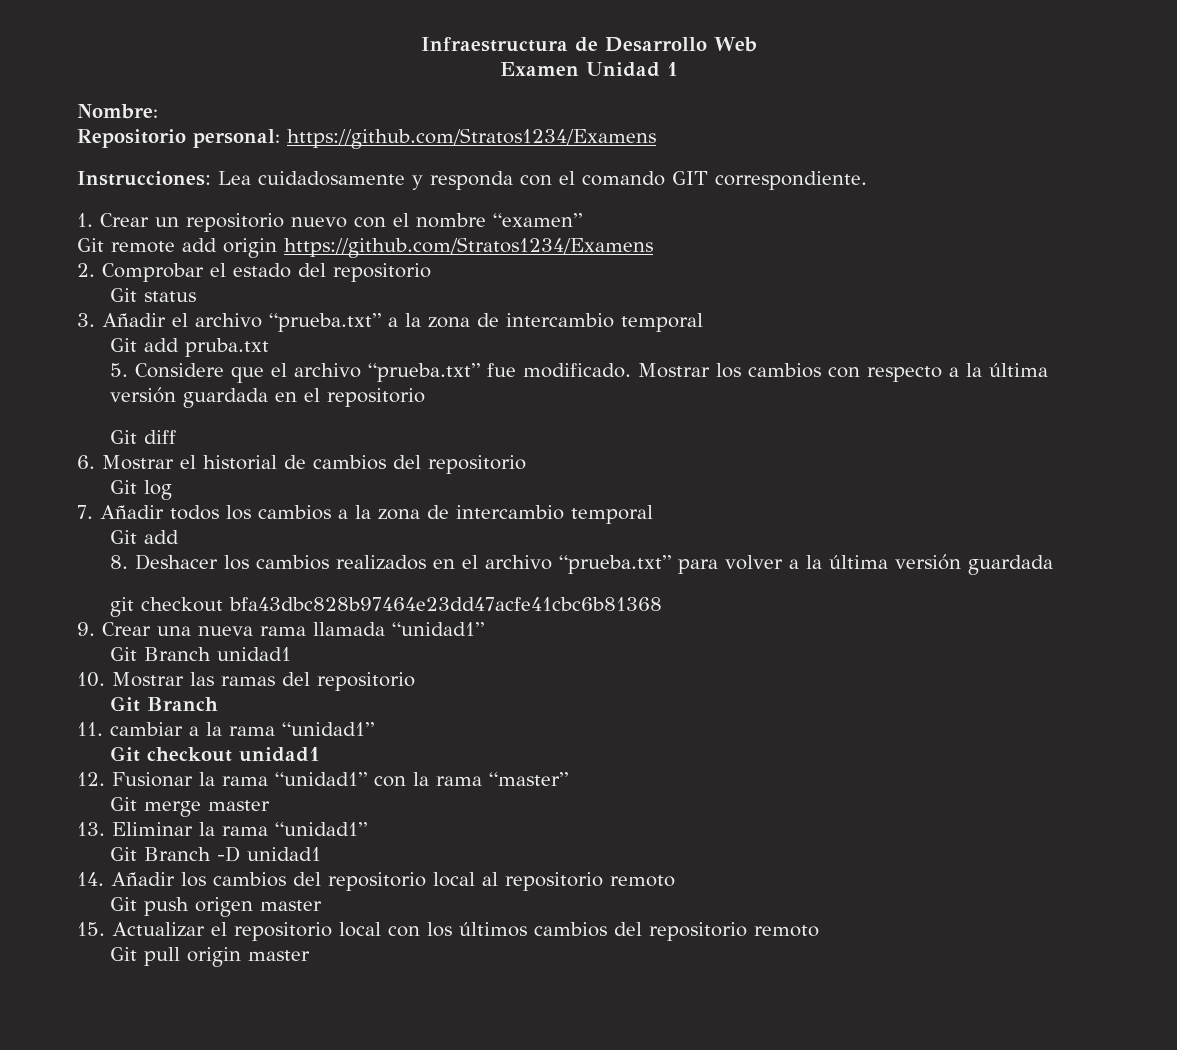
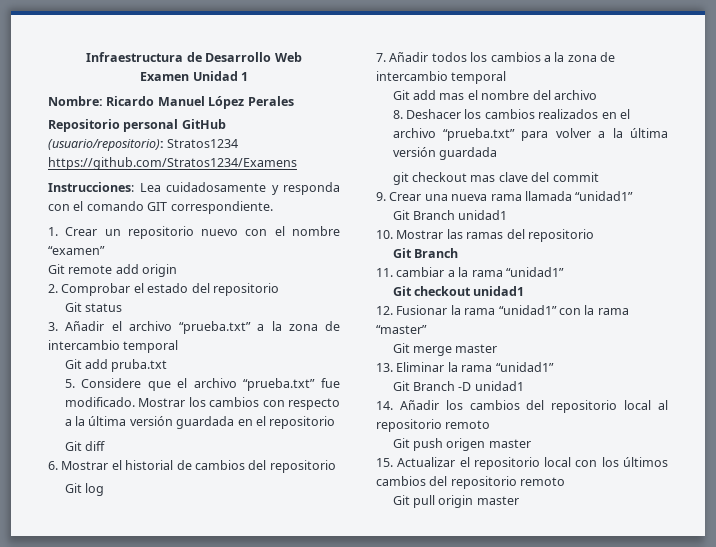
- Nombre:
- Repositorio personal: https://github.com/Stratos1234/Examens
+ Nombre: Ricardo Manuel López Perales
+ Repositorio personal GitHub (usuario/repositorio): Stratos1234 https://github.com/Stratos1234/Examens
- Git remote add origin https://github.com/Stratos1234/Examens
+ Git remote add origin
  7. Añadir todos los cambios a la zona de intercambio temporal
- Git add
+ Git add mas el nombre del archivo
- git checkout bfa43dbc828b97464e23dd47acfe41cbc6b81368
+ git checkout mas clave del commit

